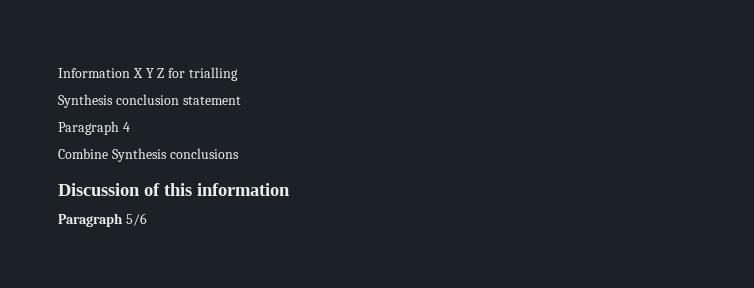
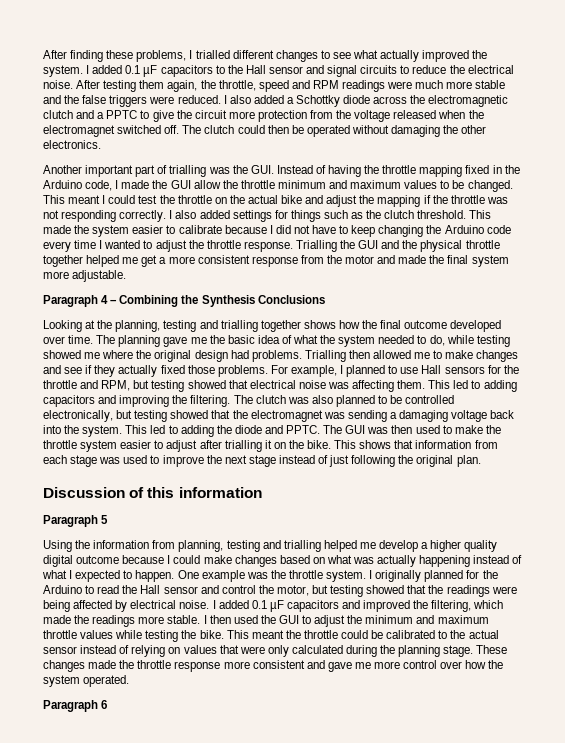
- Information X Y Z for trialling
- Synthesis conclusion statement
- Paragraph 4
- Combine Synthesis conclusions
+ After finding these problems, I trialled different changes to see what actually improved the system. I added 0.1 µF capacitors to the Hall sensor and signal circuits to reduce the electrical noise. After testing them again, the throttle, speed and RPM readings were much more stable and the false triggers were reduced. I also added a Schottky diode across the electromagnetic clutch and a PPTC to give the circuit more protection from the voltage released when the electromagnet switched off. The clutch could then be operated without damaging the other electronics.
+ Another important part of trialling was the GUI. Instead of having the throttle mapping fixed in the Arduino code, I made the GUI allow the throttle minimum and maximum values to be changed. This meant I could test the throttle on the actual bike and adjust the mapping if the throttle was not responding correctly. I also added settings for things such as the clutch threshold. This made the system easier to calibrate because I did not have to keep changing the Arduino code every time I wanted to adjust the throttle response. Trialling the GUI and the physical throttle together helped me get a more consistent response from the motor and made the final system more adjustable.
+ Paragraph 4 – Combining the Synthesis Conclusions
+ Looking at the planning, testing and trialling together shows how the final outcome developed over time. The planning gave me the basic idea of what the system needed to do, while testing showed me where the original design had problems. Trialling then allowed me to make changes and see if they actually fixed those problems. For example, I planned to use Hall sensors for the throttle and RPM, but testing showed that electrical noise was affecting them. This led to adding capacitors and improving the filtering. The clutch was also planned to be controlled electronically, but testing showed that the electromagnet was sending a damaging voltage back into the system. This led to adding the diode and PPTC. The GUI was then used to make the throttle system easier to adjust after trialling it on the bike. This shows that information from each stage was used to improve the next stage instead of just following the original plan.
- Paragraph 5/6
+ Paragraph 5
+ Using the information from planning, testing and trialling helped me develop a higher quality digital outcome because I could make changes based on what was actually happening instead of what I expected to happen. One example was the throttle system. I originally planned for the Arduino to read the Hall sensor and control the motor, but testing showed that the readings were being affected by electrical noise. I added 0.1 µF capacitors and improved the filtering, which made the readings more stable. I then used the GUI to adjust the minimum and maximum throttle values while testing the bike. This meant the throttle could be calibrated to the actual sensor instead of relying on values that were only calculated during the planning stage. These changes made the throttle response more consistent and gave me more control over how the system operated.
+ Paragraph 6

